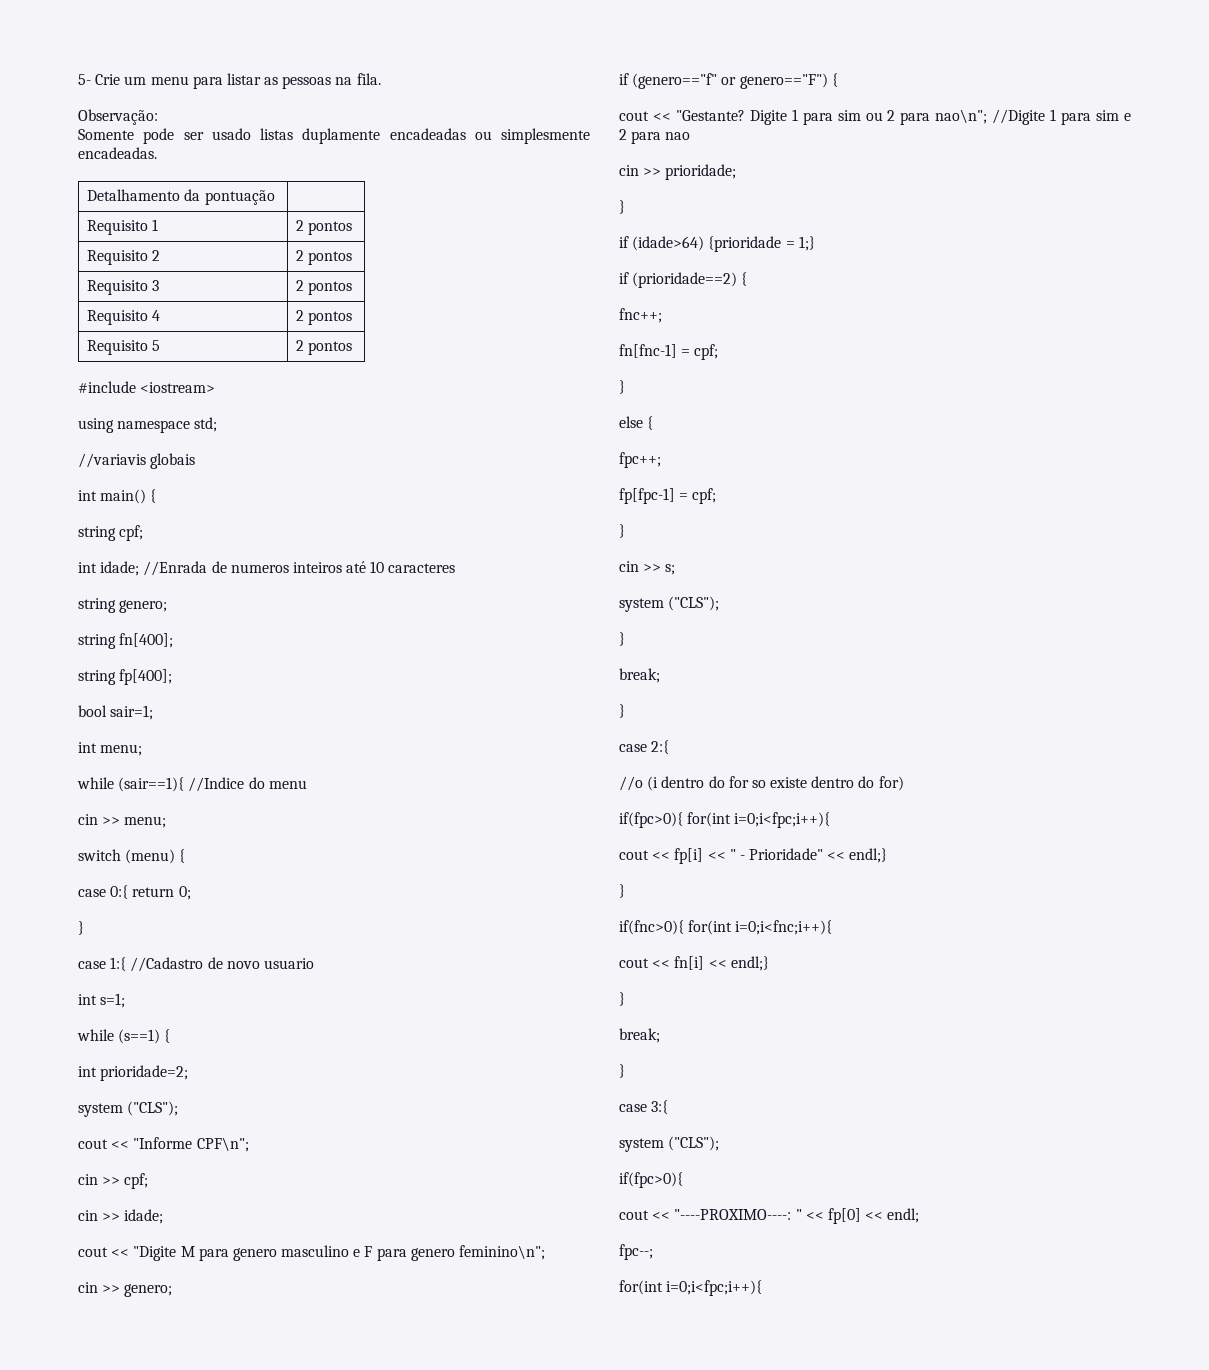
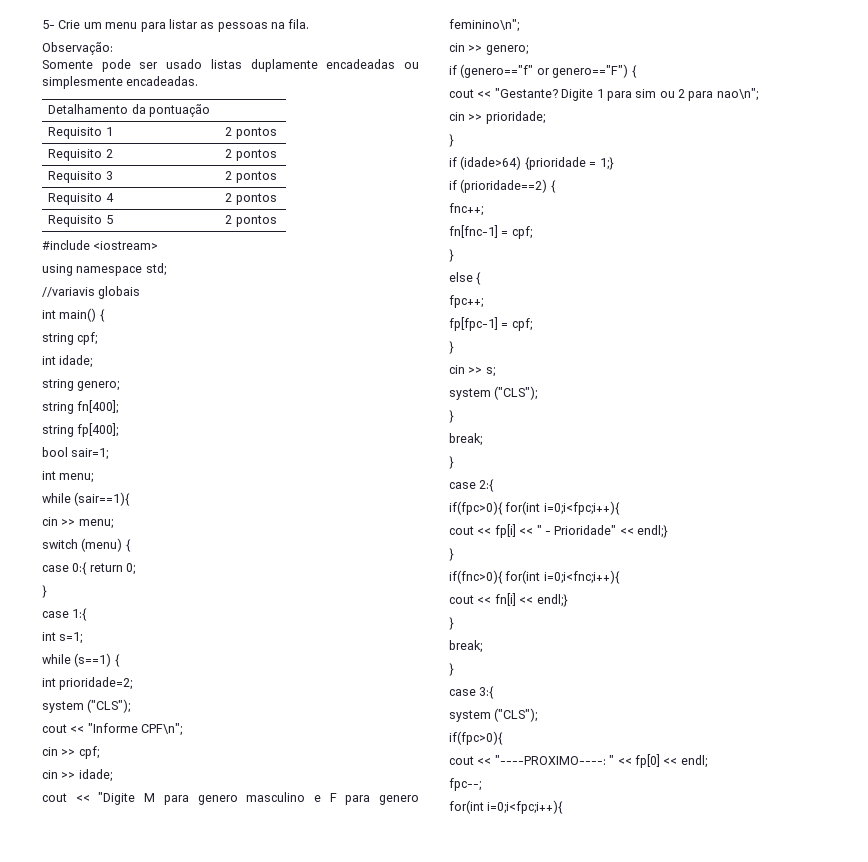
- int idade; //Enrada de numeros inteiros até 10 caracteres
+ int idade;
- while (sair==1){ //Indice do menu
+ while (sair==1){
- case 1:{ //Cadastro de novo usuario
+ case 1:{
- Digite 1 para sim ou 2 para nao\n"; //Digite 1 para sim e 2 para nao
+ Digite 1 para sim ou 2 para nao\n";
- //o (i dentro do for so existe dentro do for)

